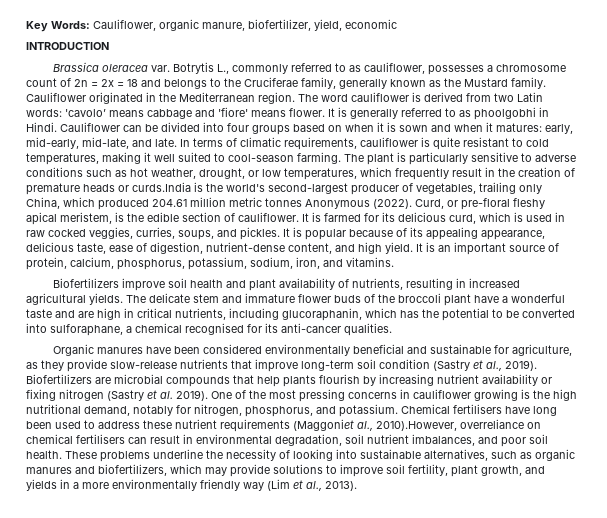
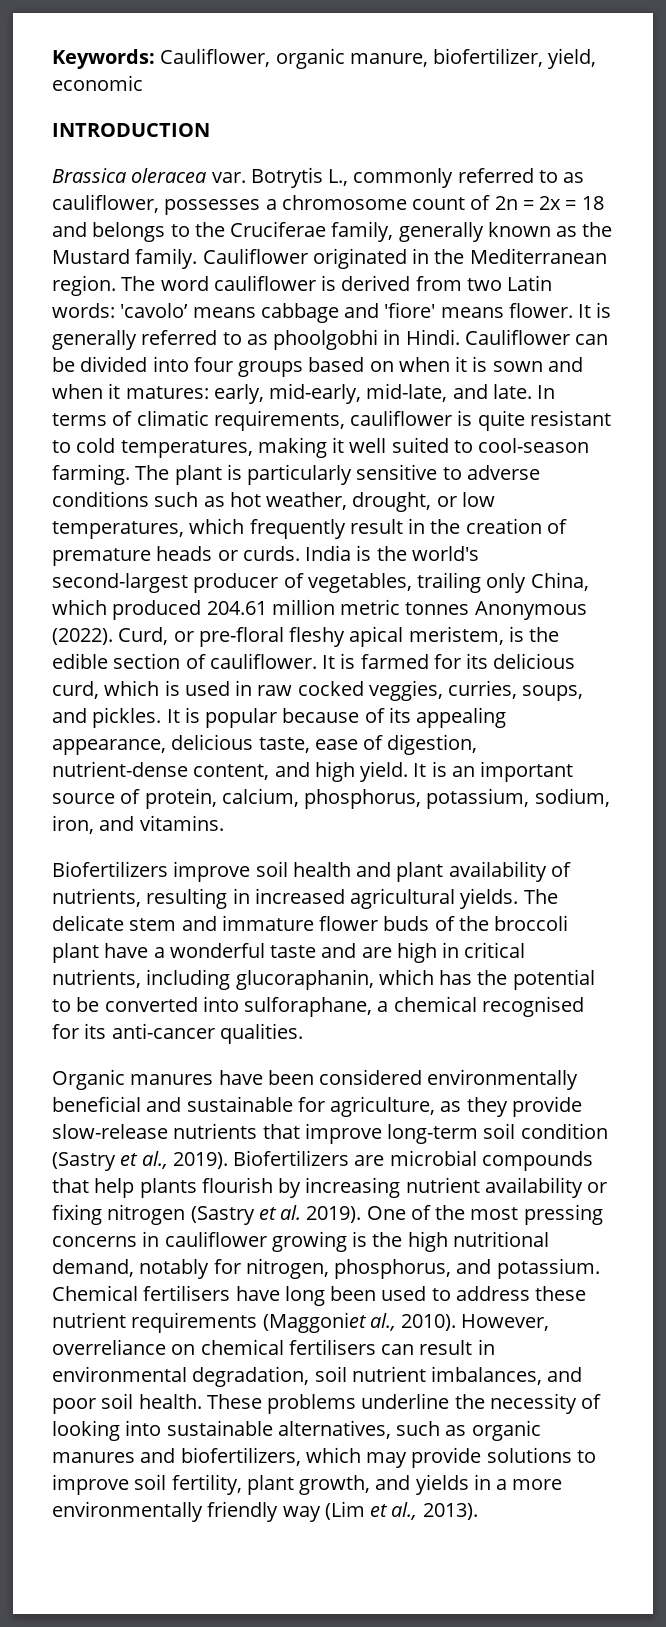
- Key Words: Cauliflower, organic manure, biofertilizer, yield, economic
+ Keywords: Cauliflower, organic manure, biofertilizer, yield, economic
- The plant is particularly sensitive to adverse conditions such as hot weather, drought, or low temperatures, which frequently result in the creation of premature heads or curds.India is the world's second-largest producer of vegetables, trailing only China, which produced 204.61 million metric tonnes Anonymous (2022).
+ The plant is particularly sensitive to adverse conditions such as hot weather, drought, or low temperatures, which frequently result in the creation of premature heads or curds. India is the world's second-largest producer of vegetables, trailing only China, which produced 204.61 million metric tonnes Anonymous (2022).
- Chemical fertilisers have long been used to address these nutrient requirements (Maggoniet al., 2010).However, overreliance on chemical fertilisers can result in environmental degradation, soil nutrient imbalances, and poor soil health.
+ Chemical fertilisers have long been used to address these nutrient requirements (Maggoniet al., 2010). However, overreliance on chemical fertilisers can result in environmental degradation, soil nutrient imbalances, and poor soil health.

